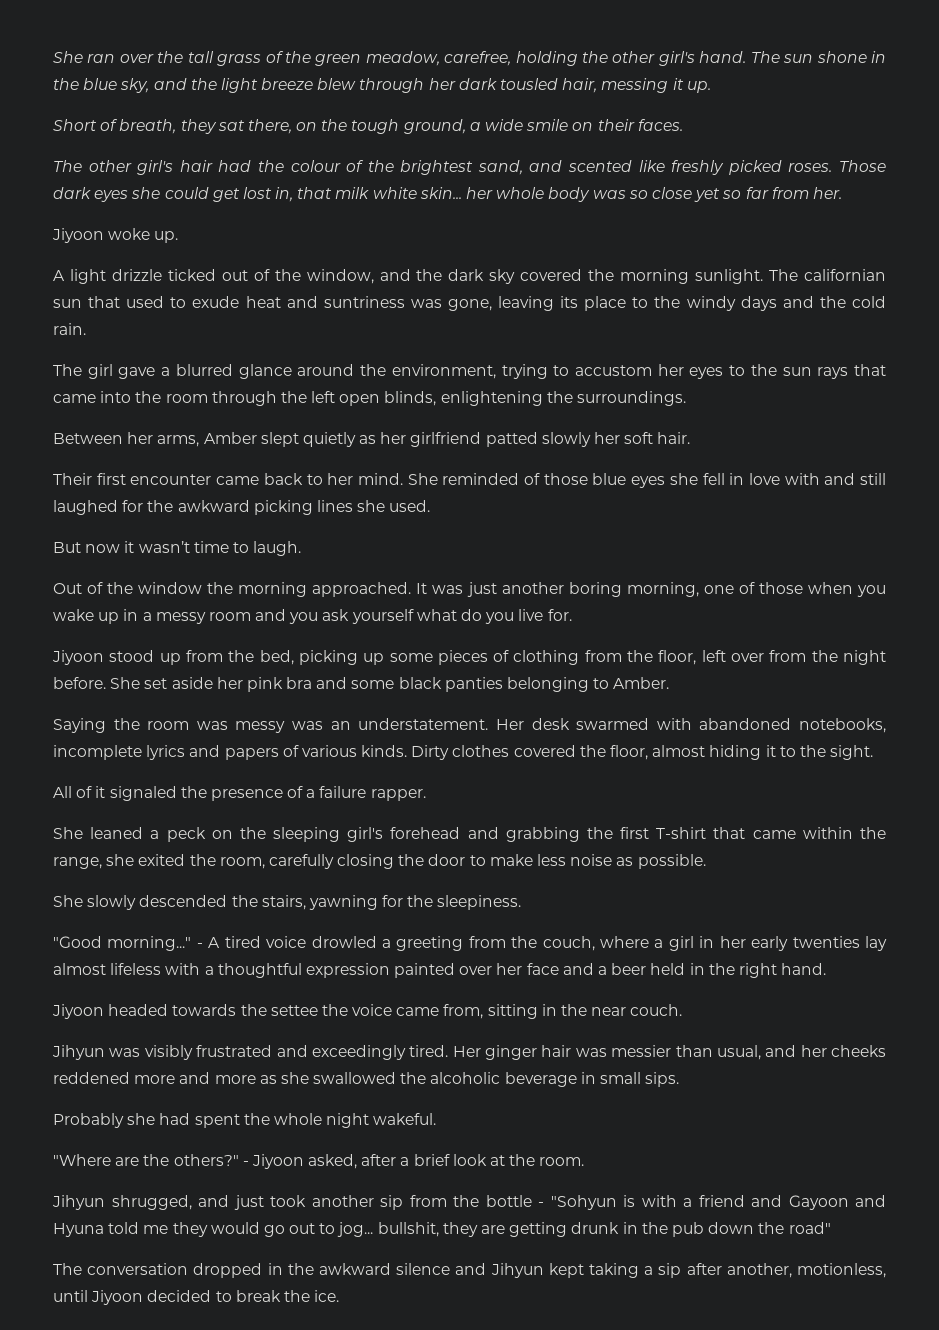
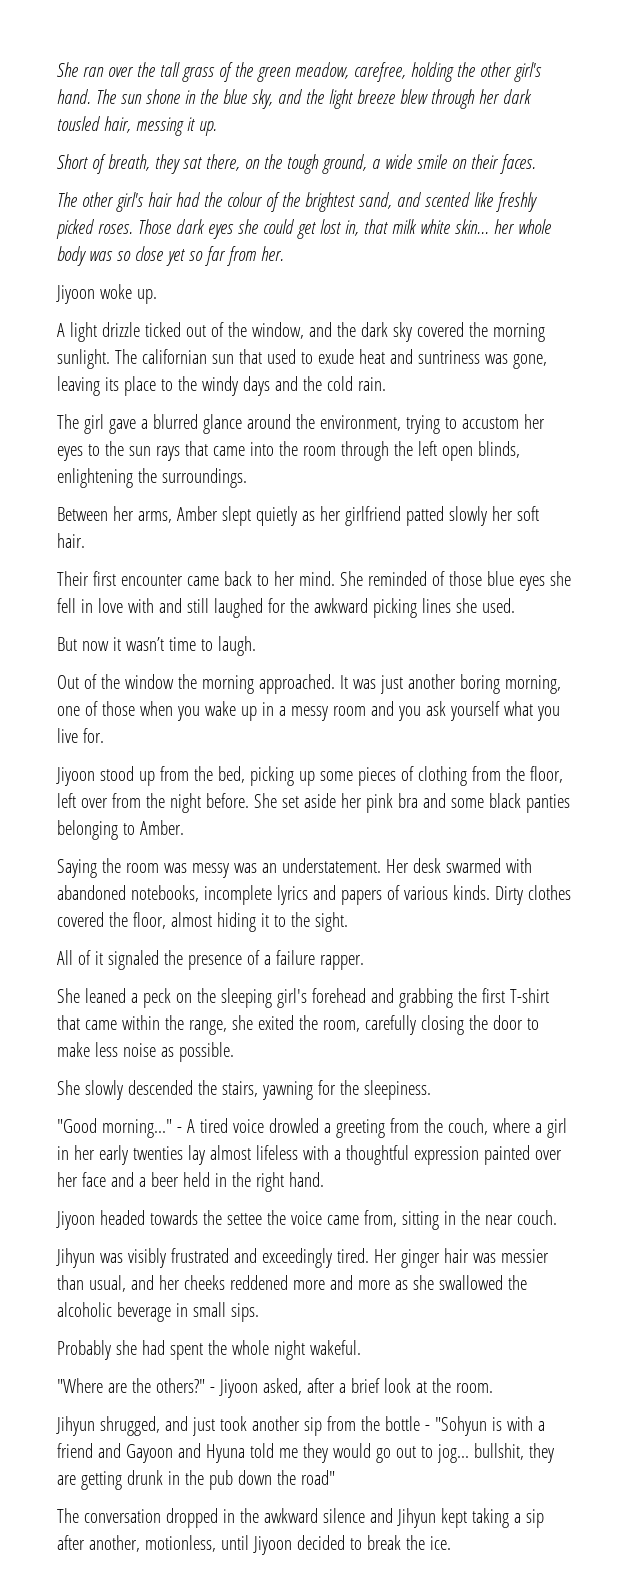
- It was just another boring morning, one of those when you wake up in a messy room and you ask yourself what do you live for.
+ It was just another boring morning, one of those when you wake up in a messy room and you ask yourself what you live for.

